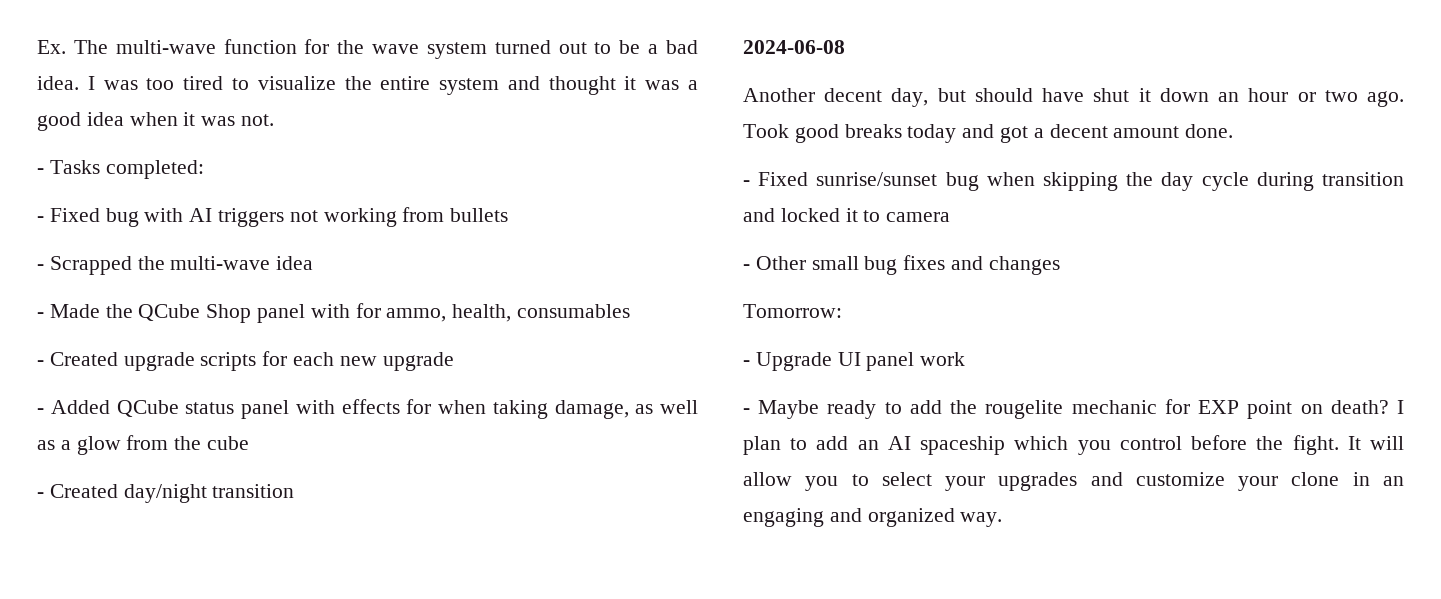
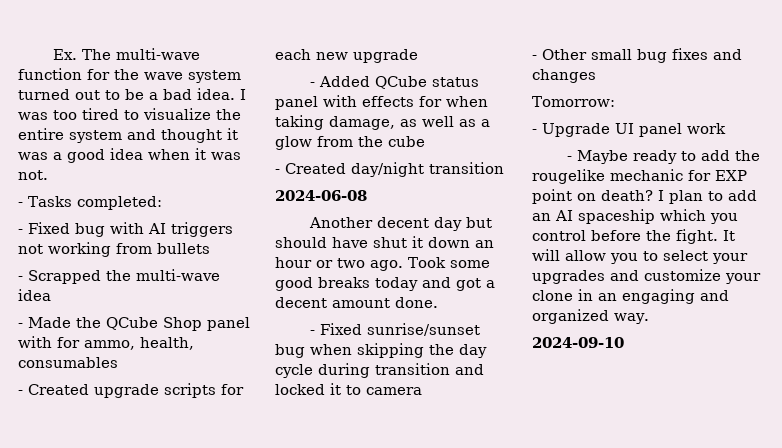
- Another decent day, but should have shut it down an hour or two ago.
+ Another decent day but should have shut it down an hour or two ago.
- Took good breaks today and got a decent amount done.
+ Took some good breaks today and got a decent amount done.
- - Maybe ready to add the rougelite mechanic for EXP point on death?
+ - Maybe ready to add the rougelike mechanic for EXP point on death?
+ 2024-09-10

